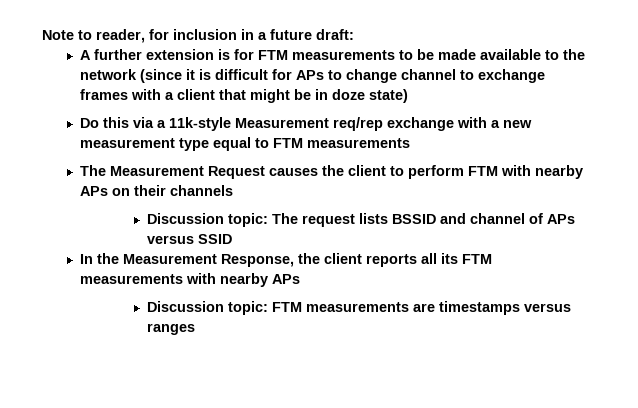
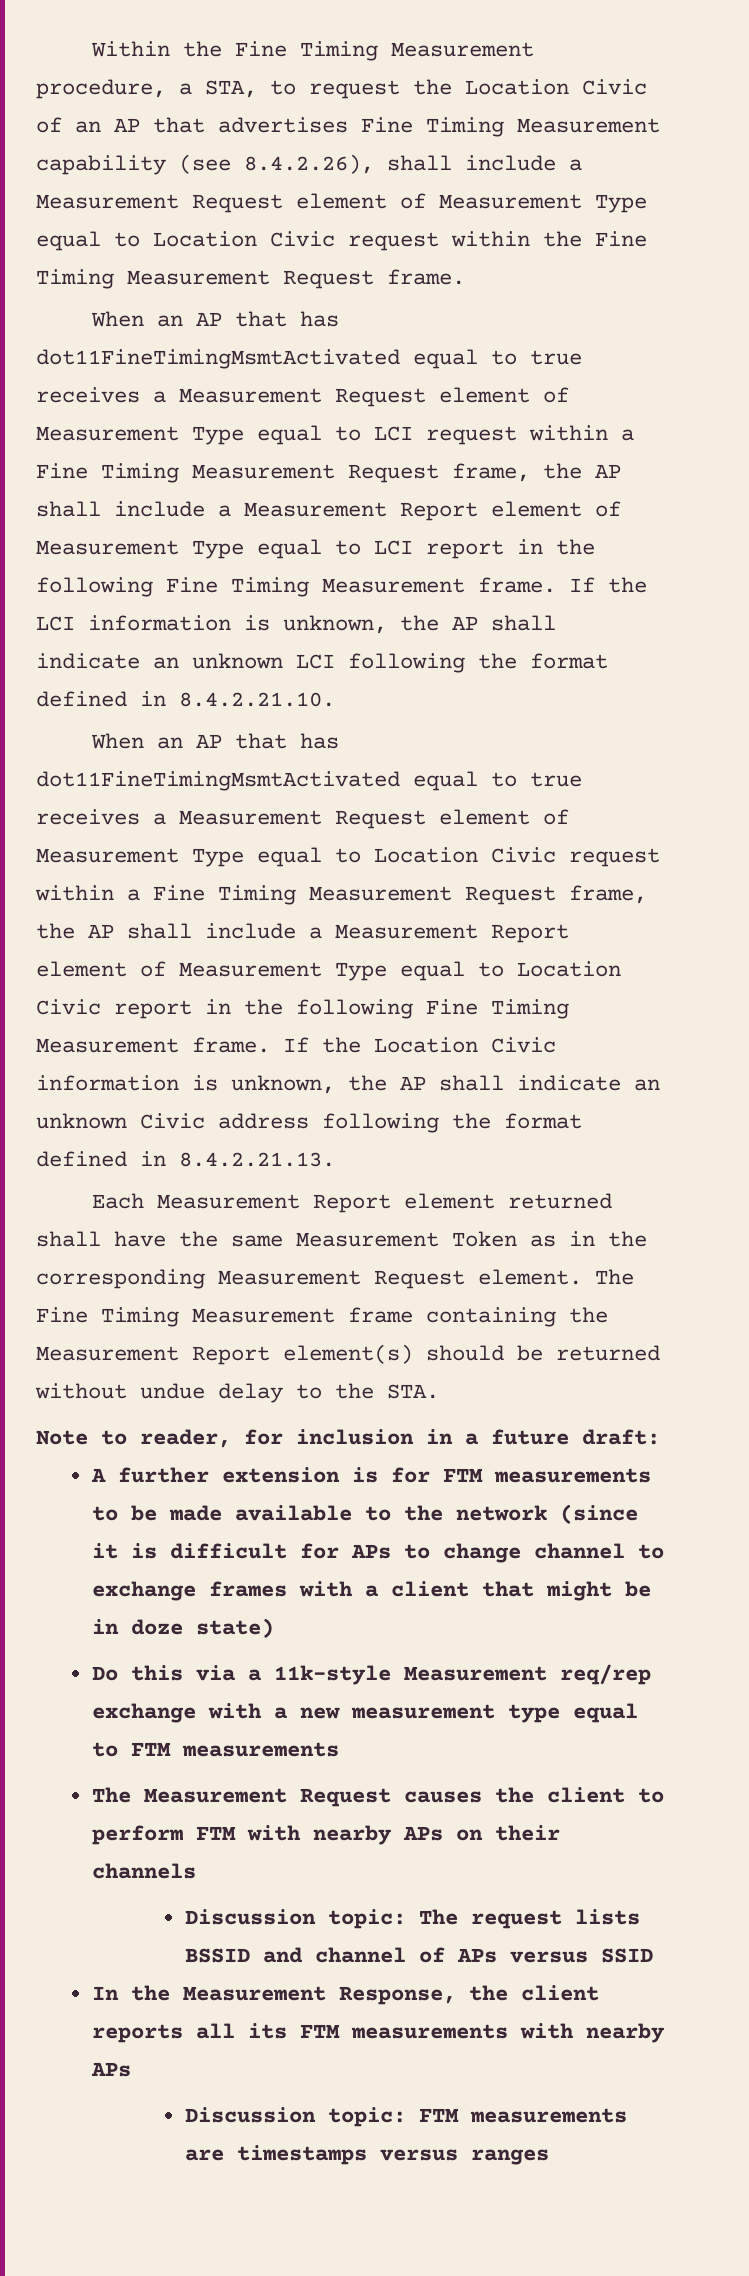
+ Within the Fine Timing Measurement procedure, a STA, to request the Location Civic of an AP that advertises Fine Timing Measurement capability (see 8.4.2.26), shall include a Measurement Request element of Measurement Type equal to Location Civic request within the Fine Timing Measurement Request frame.
+ When an AP that has dot11FineTimingMsmtActivated equal to true receives a Measurement Request element of Measurement Type equal to LCI request within a Fine Timing Measurement Request frame, the AP shall include a Measurement Report element of Measurement Type equal to LCI report in the following Fine Timing Measurement frame. If the LCI information is unknown, the AP shall indicate an unknown LCI following the format defined in 8.4.2.21.10.
+ When an AP that has dot11FineTimingMsmtActivated equal to true receives a Measurement Request element of Measurement Type equal to Location Civic request within a Fine Timing Measurement Request frame, the AP shall include a Measurement Report element of Measurement Type equal to Location Civic report in the following Fine Timing Measurement frame. If the Location Civic information is unknown, the AP shall indicate an unknown Civic address following the format defined in 8.4.2.21.13.
+ Each Measurement Report element returned shall have the same Measurement Token as in the corresponding Measurement Request element. The Fine Timing Measurement frame containing the Measurement Report element(s) should be returned without undue delay to the STA.

